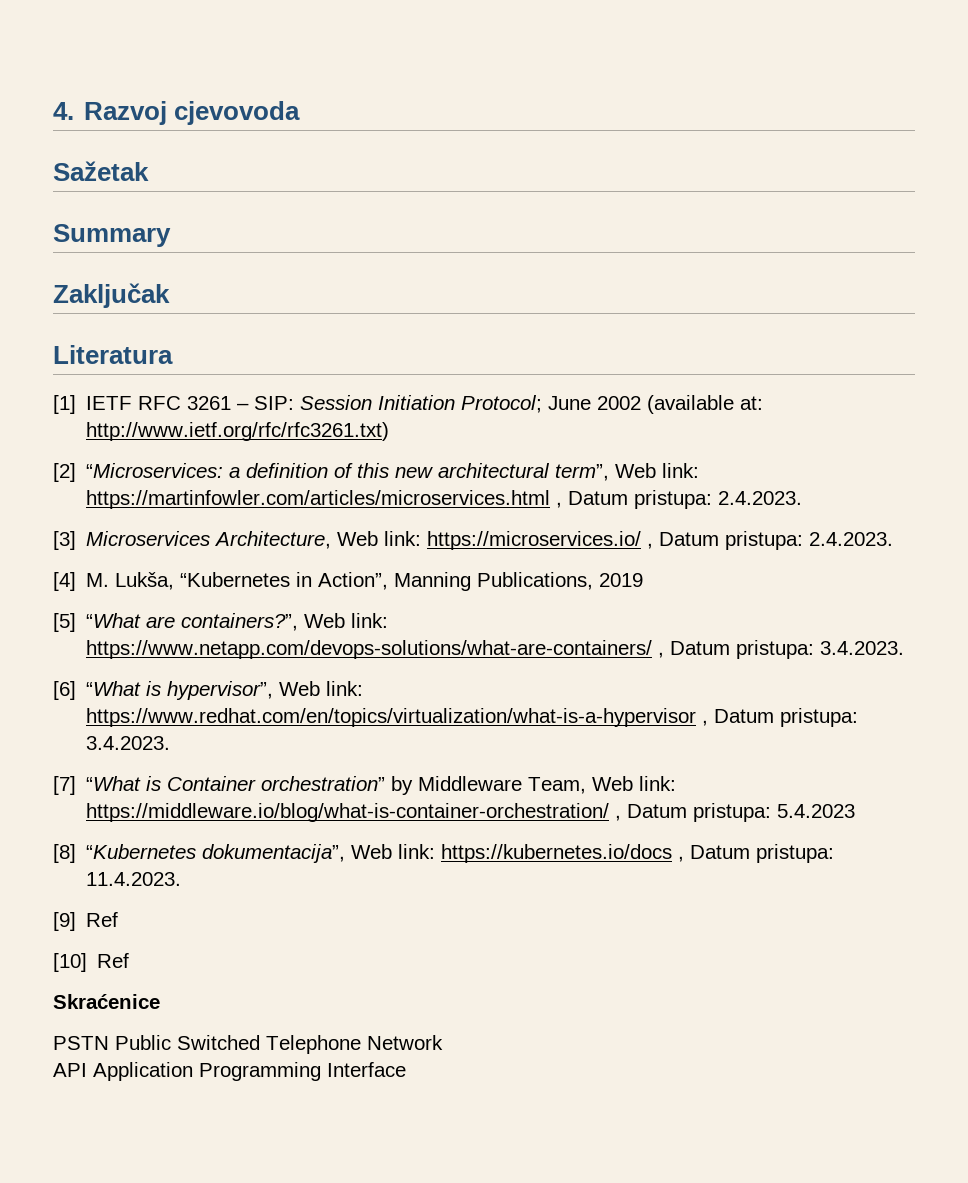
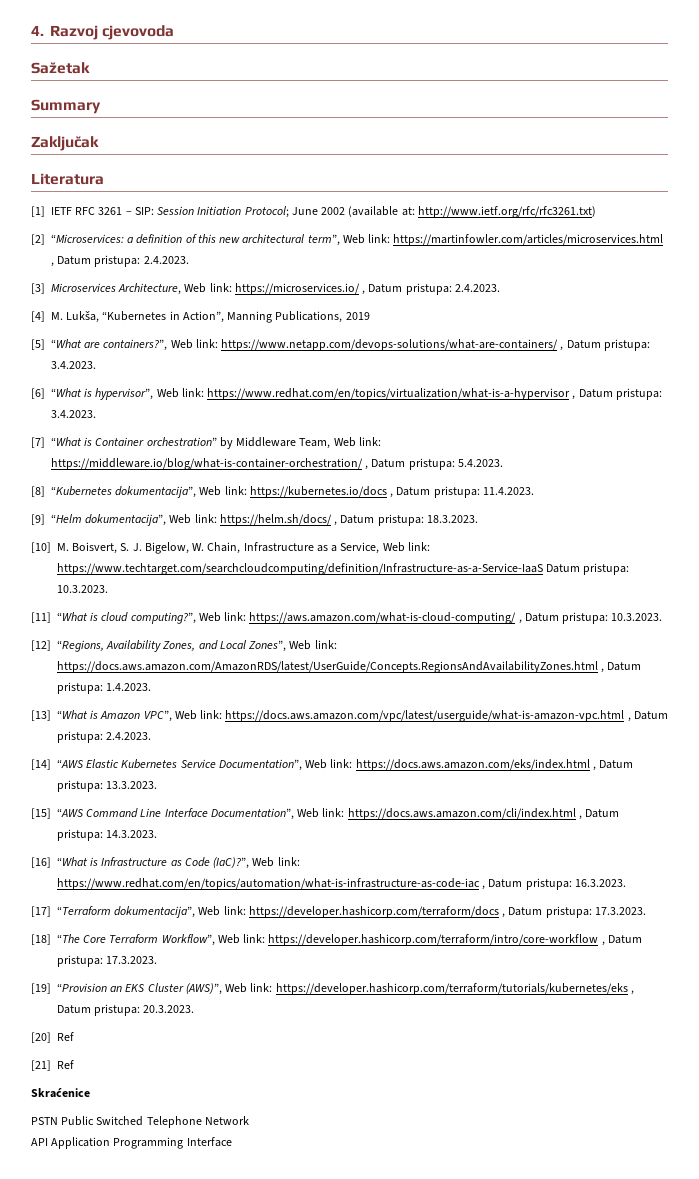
- [7] “What is Container orchestration” by Middleware Team, Web link: https://middleware.io/blog/what-is-container-orchestration/ , Datum pristupa: 5.4.2023
+ [7] “What is Container orchestration” by Middleware Team, Web link: https://middleware.io/blog/what-is-container-orchestration/ , Datum pristupa: 5.4.2023.
- [9] Ref
- [10] Ref
+ [9] “Helm dokumentacija”, Web link: https://helm.sh/docs/ , Datum pristupa: 18.3.2023.
+ [10] M. Boisvert, S. J. Bigelow, W. Chain, Infrastructure as a Service, Web link: https://www.techtarget.com/searchcloudcomputing/definition/Infrastructure-as-a-Service-IaaS Datum pristupa: 10.3.2023.
+ [11] “What is cloud computing?”, Web link: https://aws.amazon.com/what-is-cloud-computing/ , Datum pristupa: 10.3.2023.
+ [12] “Regions, Availability Zones, and Local Zones”, Web link: https://docs.aws.amazon.com/AmazonRDS/latest/UserGuide/Concepts.RegionsAndAvailabilityZones.html , Datum pristupa: 1.4.2023.
+ [13] “What is Amazon VPC”, Web link: https://docs.aws.amazon.com/vpc/latest/userguide/what-is-amazon-vpc.html , Datum pristupa: 2.4.2023.
+ [14] “AWS Elastic Kubernetes Service Documentation”, Web link: https://docs.aws.amazon.com/eks/index.html , Datum pristupa: 13.3.2023.
+ [15] “AWS Command Line Interface Documentation”, Web link: https://docs.aws.amazon.com/cli/index.html , Datum pristupa: 14.3.2023.
+ [16] “What is Infrastructure as Code (IaC)?”, Web link: https://www.redhat.com/en/topics/automation/what-is-infrastructure-as-code-iac , Datum pristupa: 16.3.2023.
+ [17] “Terraform dokumentacija”, Web link: https://developer.hashicorp.com/terraform/docs , Datum pristupa: 17.3.2023.
+ [18] “The Core Terraform Workflow”, Web link: https://developer.hashicorp.com/terraform/intro/core-workflow , Datum pristupa: 17.3.2023.
+ [19] “Provision an EKS Cluster (AWS)”, Web link: https://developer.hashicorp.com/terraform/tutorials/kubernetes/eks , Datum pristupa: 20.3.2023.
+ [20] Ref
+ [21] Ref

